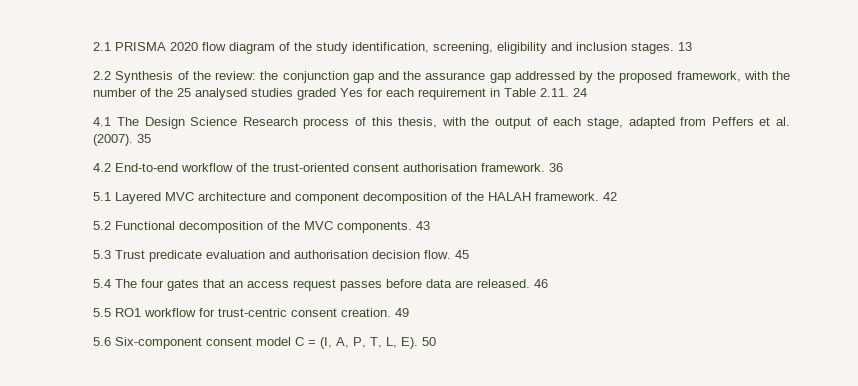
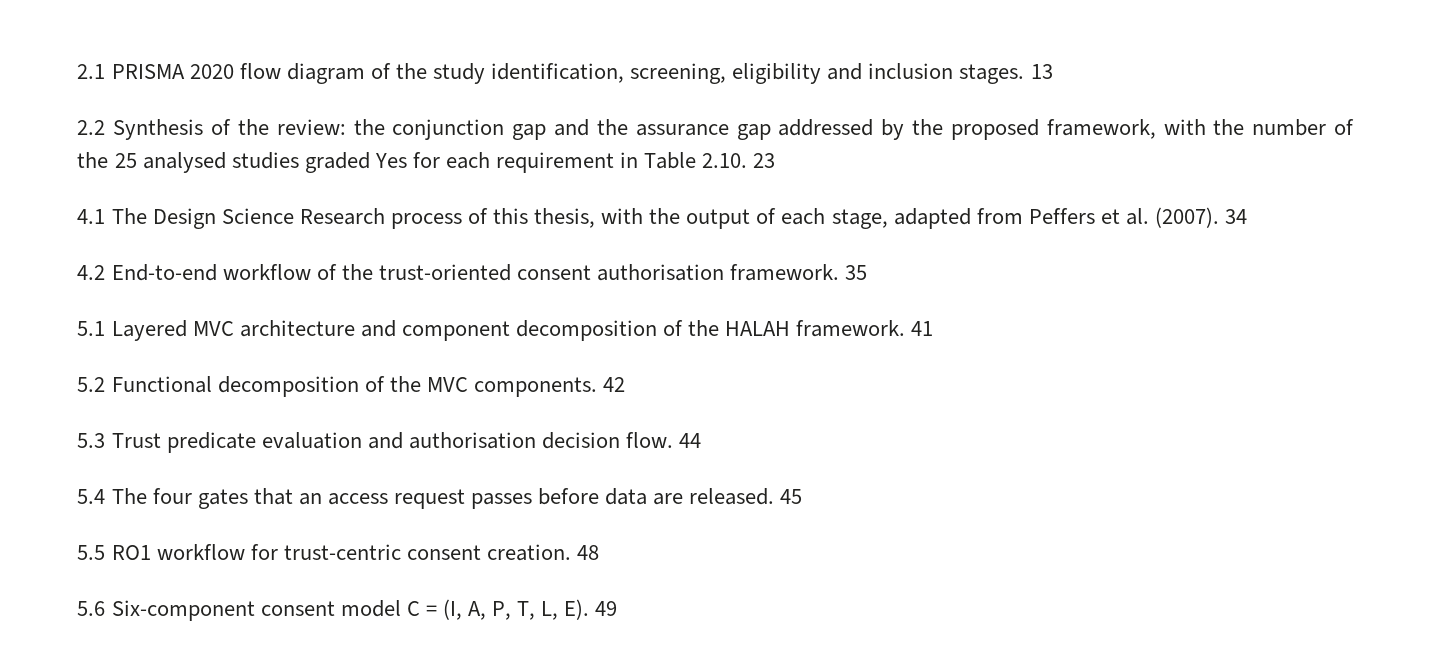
- 2.2 Synthesis of the review: the conjunction gap and the assurance gap addressed by the proposed framework, with the number of the 25 analysed studies graded Yes for each requirement in Table 2.11. 24
+ 2.2 Synthesis of the review: the conjunction gap and the assurance gap addressed by the proposed framework, with the number of the 25 analysed studies graded Yes for each requirement in Table 2.10. 23
- 35
+ 34
- 36
+ 35
- 42
+ 41
- 43
+ 42
- 45
+ 44
- 46
+ 45
- 49
+ 48
- 5.6 Six-component consent model C = (I, A, P, T, L, E). 50
+ 5.6 Six-component consent model C = (I, A, P, T, L, E). 49

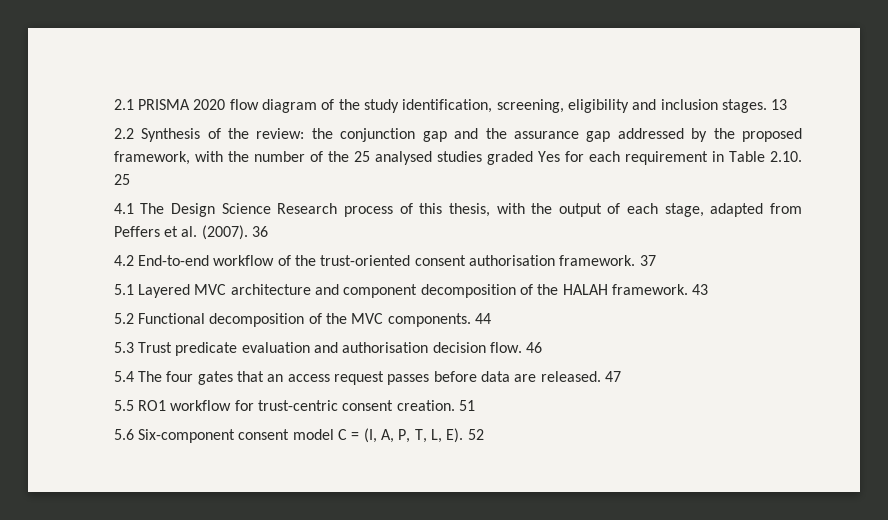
- 2.2 Synthesis of the review: the conjunction gap and the assurance gap addressed by the proposed framework, with the number of the 25 analysed studies graded Yes for each requirement in Table 2.10. 23
+ 2.2 Synthesis of the review: the conjunction gap and the assurance gap addressed by the proposed framework, with the number of the 25 analysed studies graded Yes for each requirement in Table 2.10. 25
- 34
+ 36
- 35
+ 37
- 41
+ 43
- 42
+ 44
- 44
+ 46
- 45
+ 47
- 48
+ 51
- 5.6 Six-component consent model C = (I, A, P, T, L, E). 49
+ 5.6 Six-component consent model C = (I, A, P, T, L, E). 52

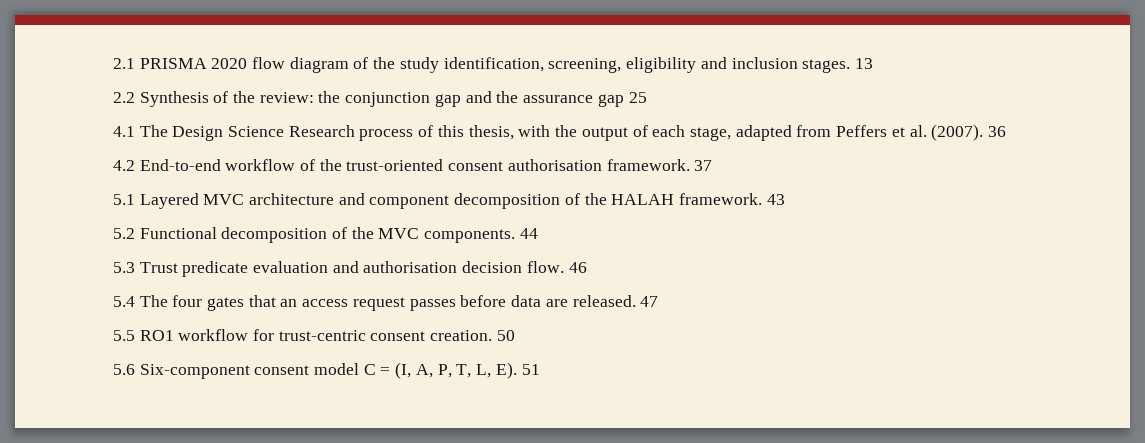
- 2.2 Synthesis of the review: the conjunction gap and the assurance gap addressed by the proposed framework, with the number of the 25 analysed studies graded Yes for each requirement in Table 2.10. 25
+ 2.2 Synthesis of the review: the conjunction gap and the assurance gap 25
- 51
+ 50
- 5.6 Six-component consent model C = (I, A, P, T, L, E). 52
+ 5.6 Six-component consent model C = (I, A, P, T, L, E). 51

